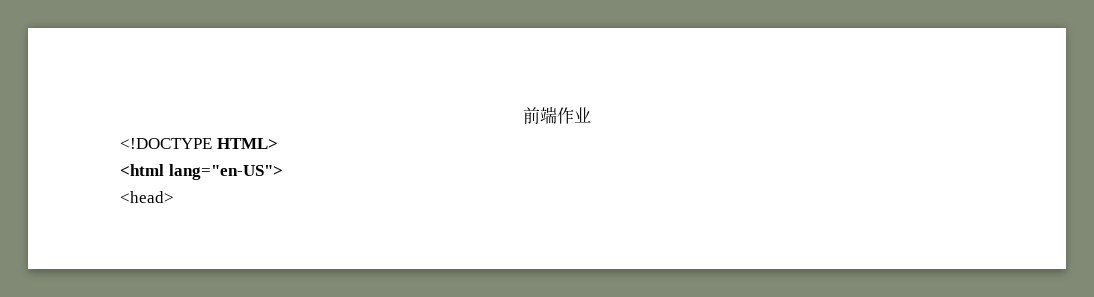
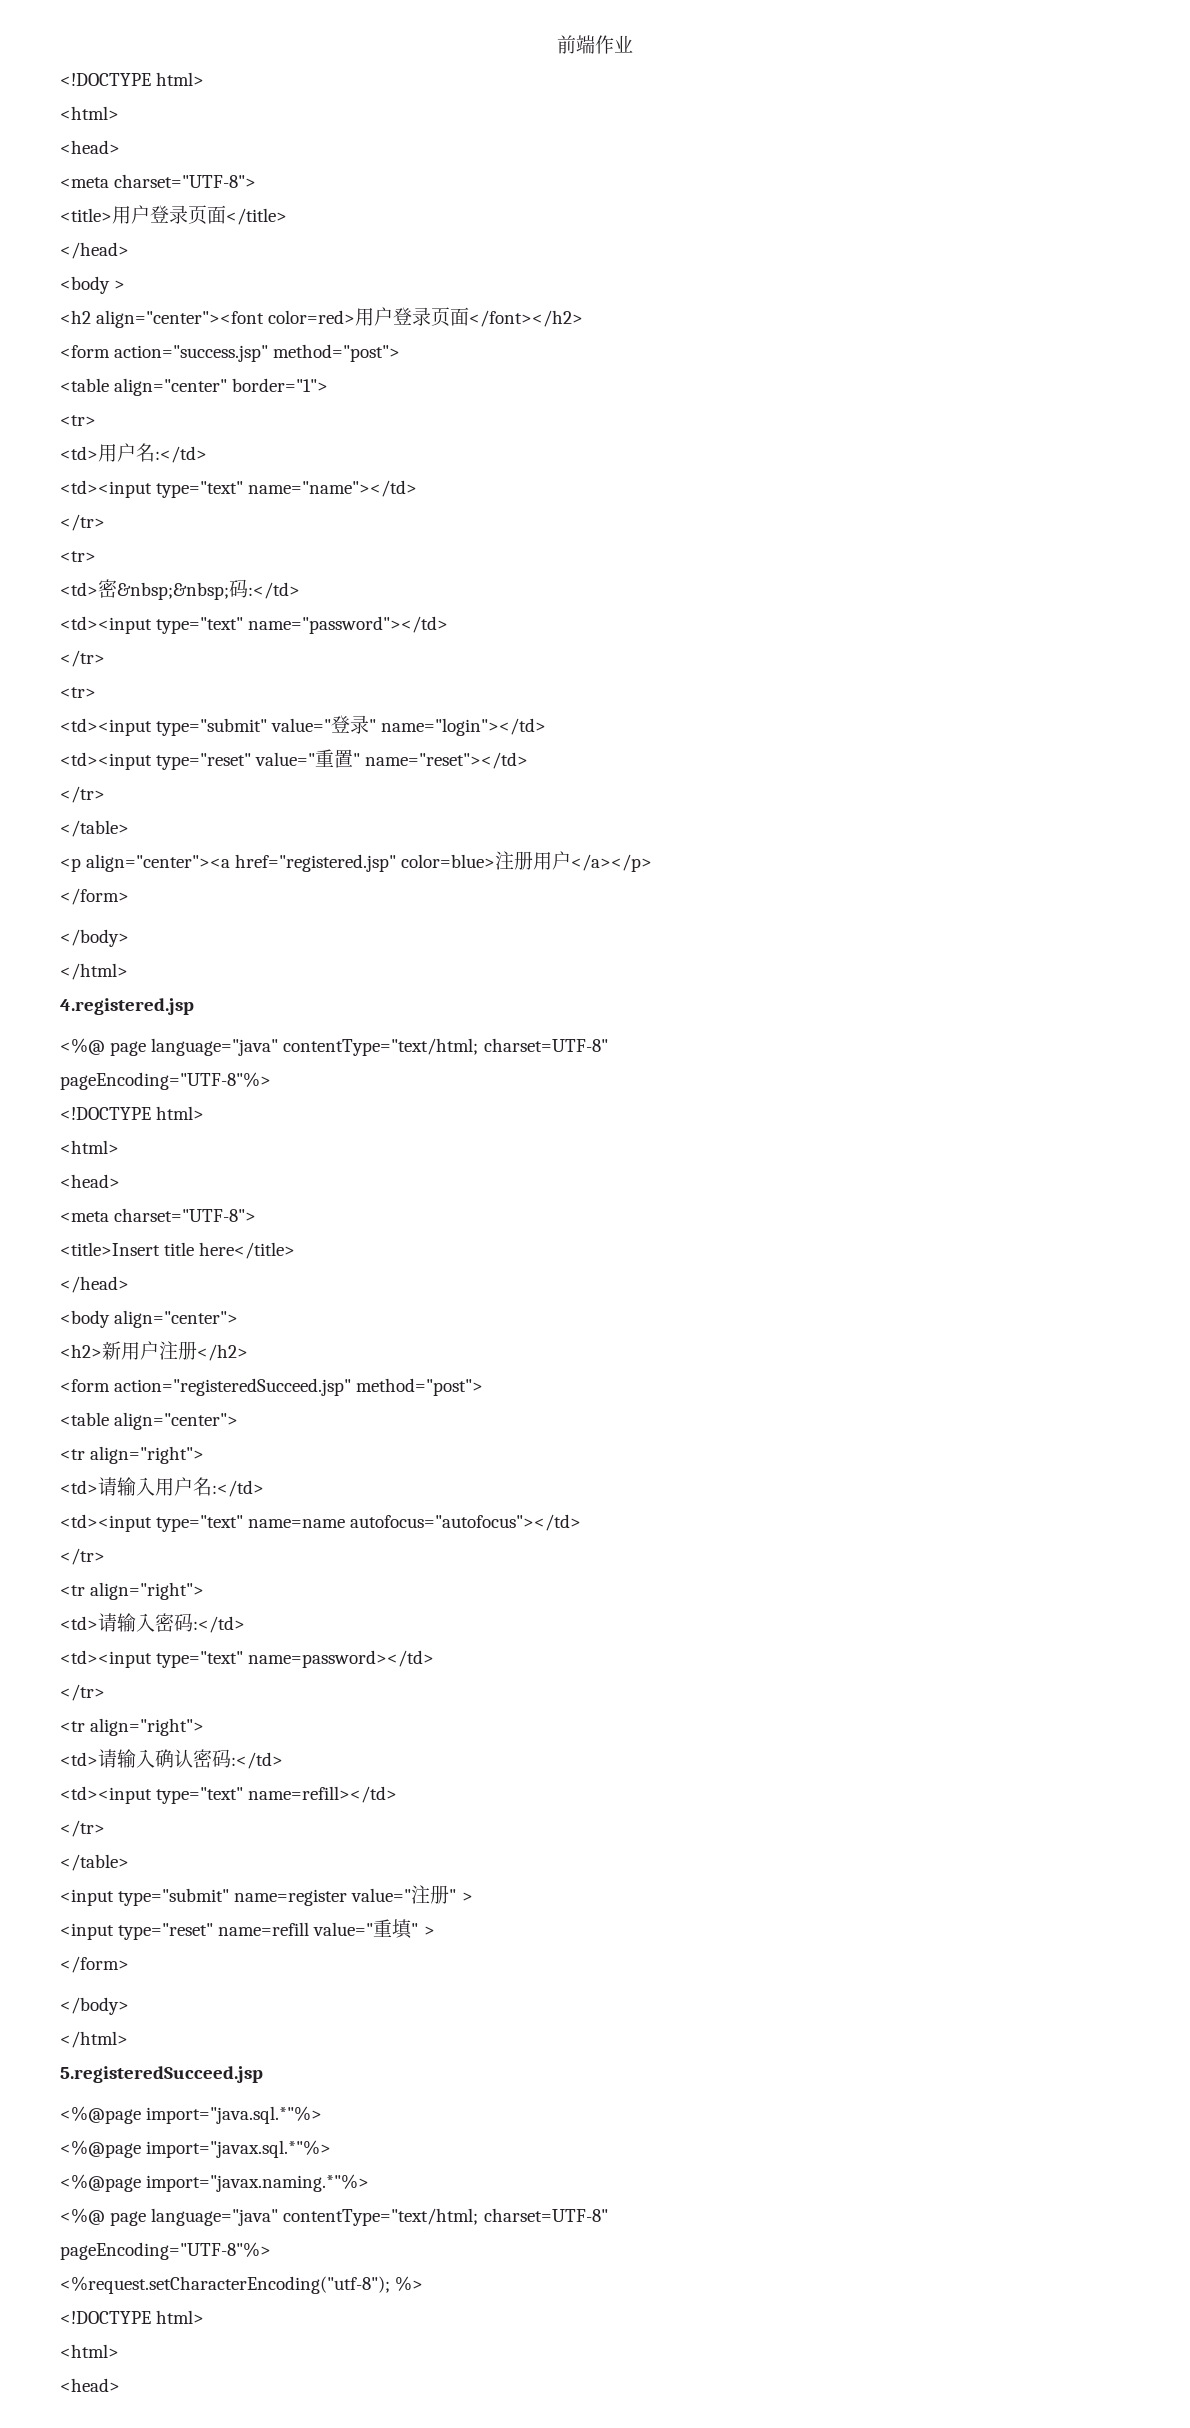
  前端作业
- <!DOCTYPE HTML>
- <html lang="en-US">
+ <!DOCTYPE html>
+ <html>
+ <head>
+ <meta charset="UTF-8">
+ <title>用户登录页面</title>
+ </head>
+ <body >
+ <h2 align="center"><font color=red>用户登录页面</font></h2>
+ <form action="success.jsp" method="post">
+ <table align="center" border="1">
+ <tr>
+ <td>用户名:</td>
+ <td><input type="text" name="name"></td>
+ </tr>
+ <tr>
+ <td>密&nbsp;&nbsp;码:</td>
+ <td><input type="text" name="password"></td>
+ </tr>
+ <tr>
+ <td><input type="submit" value="登录" name="login"></td>
+ <td><input type="reset" value="重置" name="reset"></td>
+ </tr>
+ </table>
+ <p align="center"><a href="registered.jsp" color=blue>注册用户</a></p>
+ </form>
+ </body>
+ </html>
+ 4.registered.jsp
+ <%@ page language="java" contentType="text/html; charset=UTF-8"
+ pageEncoding="UTF-8"%>
+ <!DOCTYPE html>
+ <html>
+ <head>
+ <meta charset="UTF-8">
+ <title>Insert title here</title>
+ </head>
+ <body align="center">
+ <h2>新用户注册</h2>
+ <form action="registeredSucceed.jsp" method="post">
+ <table align="center">
+ <tr align="right">
+ <td>请输入用户名:</td>
+ <td><input type="text" name=name autofocus="autofocus"></td>
+ </tr>
+ <tr align="right">
+ <td>请输入密码:</td>
+ <td><input type="text" name=password></td>
+ </tr>
+ <tr align="right">
+ <td>请输入确认密码:</td>
+ <td><input type="text" name=refill></td>
+ </tr>
+ </table>
+ <input type="submit" name=register value="注册" >
+ <input type="reset" name=refill value="重填" >
+ </form>
+ </body>
+ </html>
+ 5.registeredSucceed.jsp
+ <%@page import="java.sql.*"%>
+ <%@page import="javax.sql.*"%>
+ <%@page import="javax.naming.*"%>
+ <%@ page language="java" contentType="text/html; charset=UTF-8"
+ pageEncoding="UTF-8"%>
+ <%request.setCharacterEncoding("utf-8"); %>
+ <!DOCTYPE html>
+ <html>

